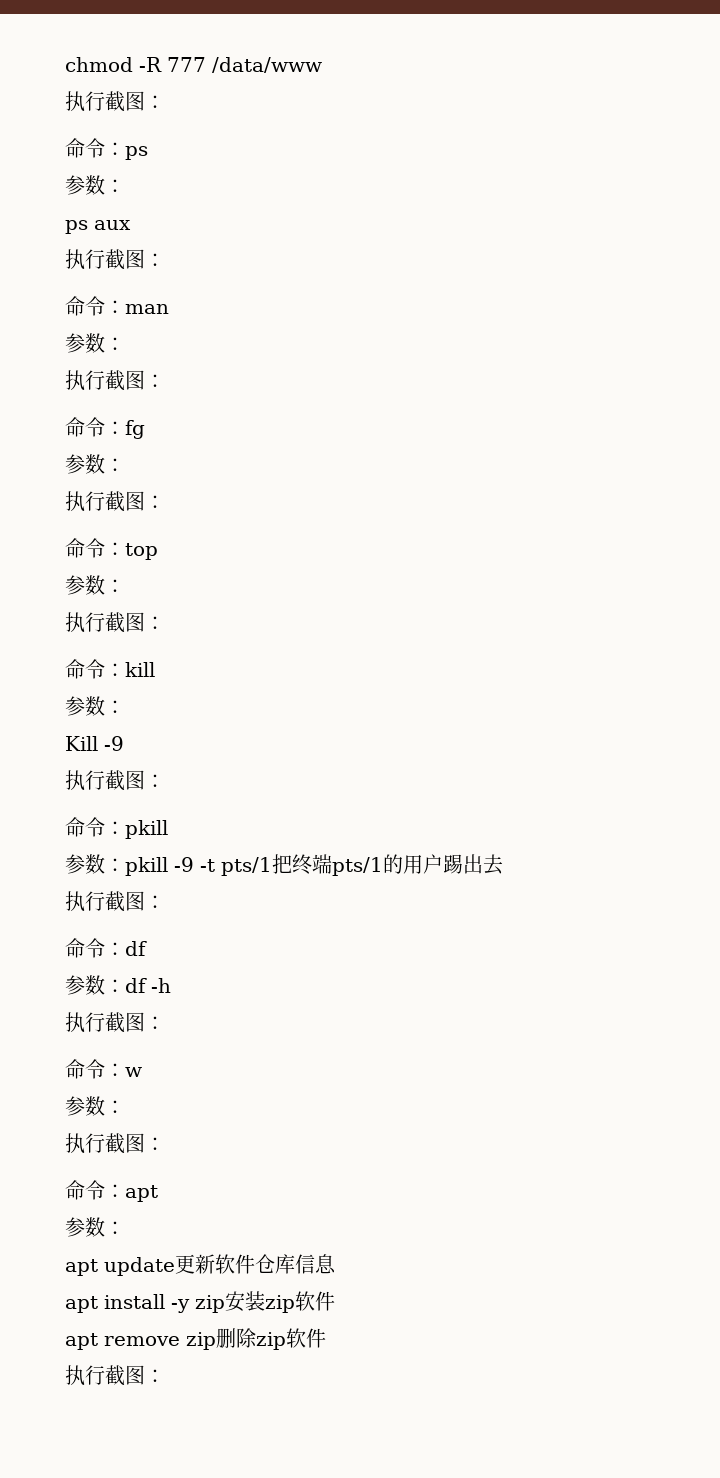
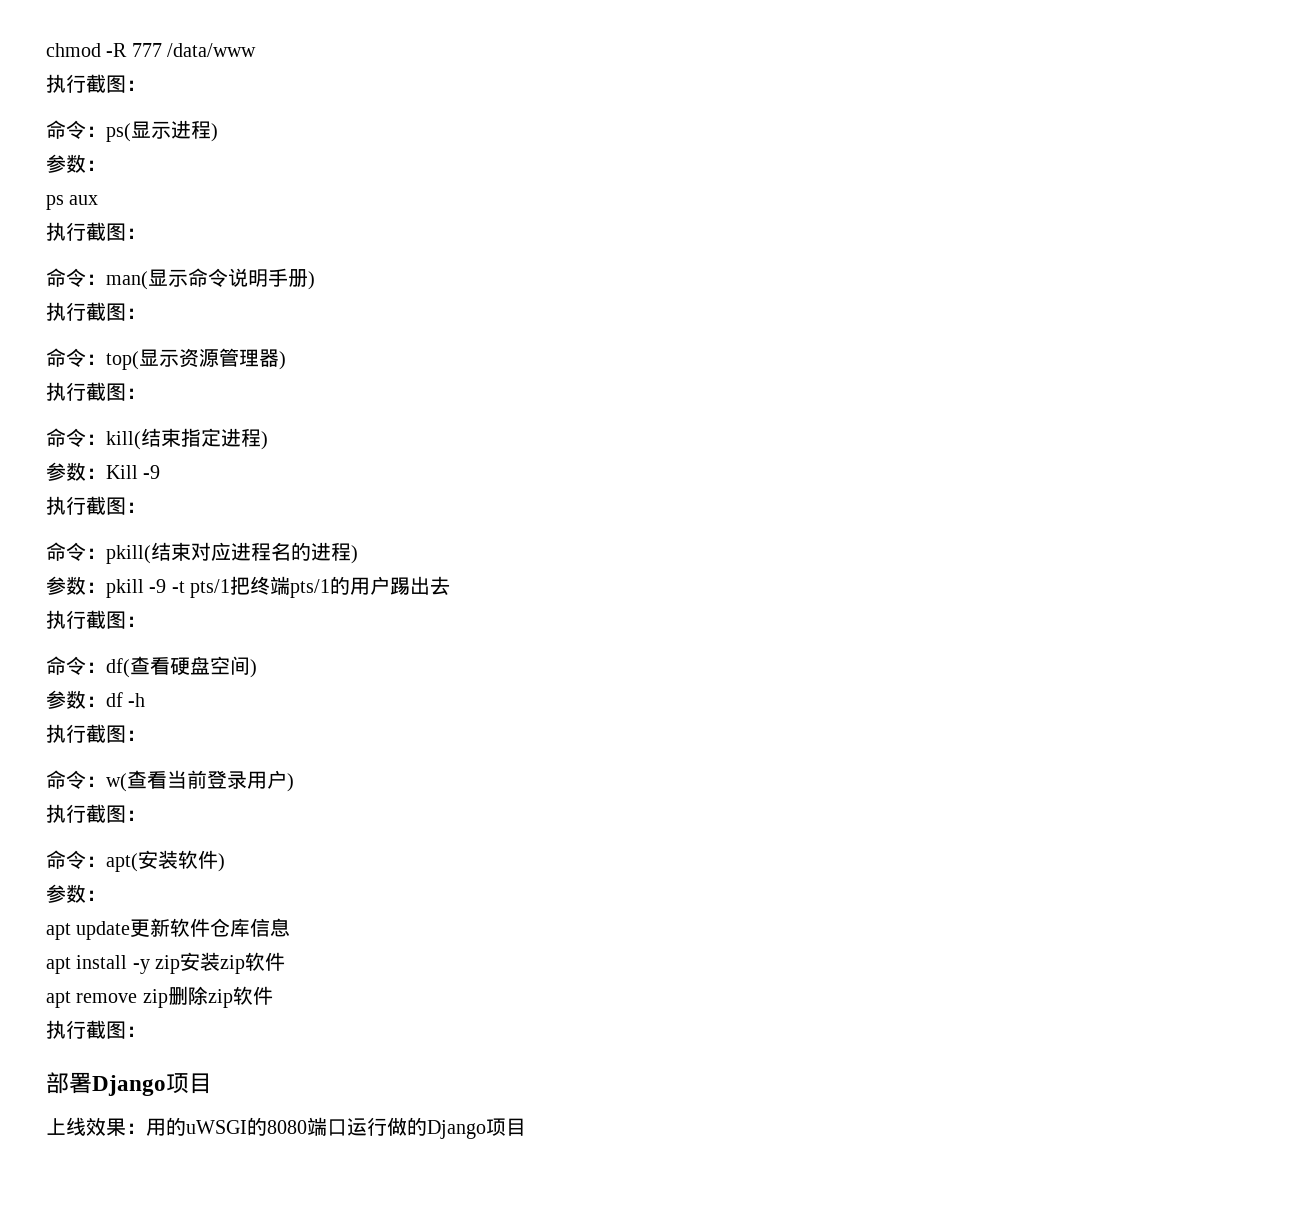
- 命令：ps
+ 命令：ps(显示进程)
- 命令：man
- 参数：
+ 命令：man(显示命令说明手册)
  执行截图：
- 命令：fg
- 参数：
+ 命令：top(显示资源管理器)
  执行截图：
- 命令：top
- 参数：
- 执行截图：
- 命令：kill
- 参数：
- Kill -9
+ 命令：kill(结束指定进程)
+ 参数：Kill -9
- 命令：pkill
+ 命令：pkill(结束对应进程名的进程)
- 命令：df
+ 命令：df(查看硬盘空间)
- 命令：w
- 参数：
+ 命令：w(查看当前登录用户)
  执行截图：
- 命令：apt
+ 命令：apt(安装软件)
+ 部署Django项目
+ 上线效果：用的uWSGI的8080端口运行做的Django项目

